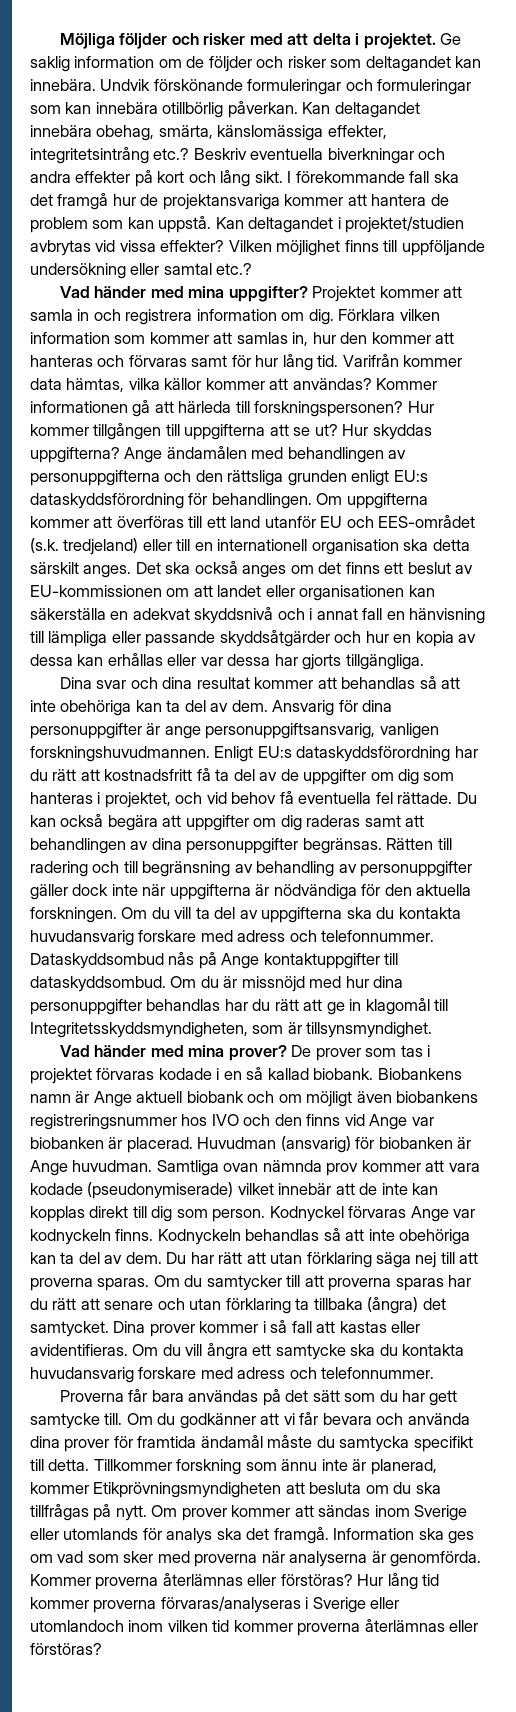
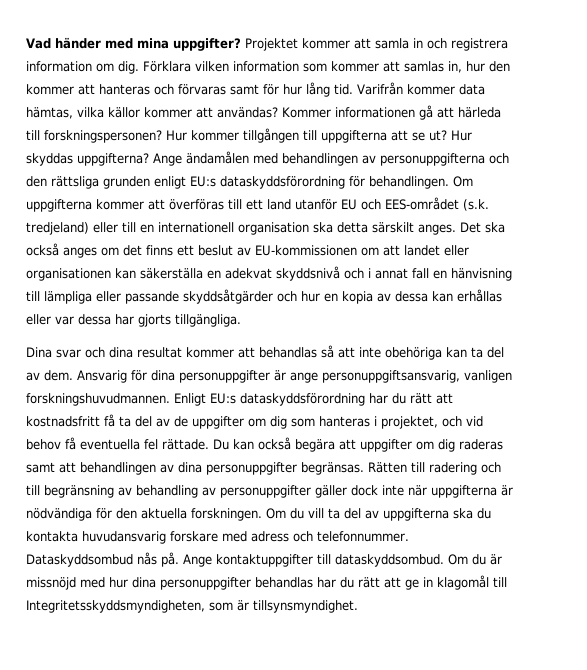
- Möjliga följder och risker med att delta i projektet. Ge saklig information om de följder och risker som deltagandet kan innebära. Undvik förskönande formuleringar och formuleringar som kan innebära otillbörlig påverkan. Kan deltagandet innebära obehag, smärta, känslomässiga effekter, integritetsintrång etc.? Beskriv eventuella biverkningar och andra effekter på kort och lång sikt. I förekommande fall ska det framgå hur de projektansvariga kommer att hantera de problem som kan uppstå. Kan deltagandet i projektet/studien avbrytas vid vissa effekter? Vilken möjlighet finns till uppföljande undersökning eller samtal etc.?
- Dataskyddsombud nås på Ange kontaktuppgifter till dataskyddsombud.
+ Dataskyddsombud nås på. Ange kontaktuppgifter till dataskyddsombud.
- Vad händer med mina prover? De prover som tas i projektet förvaras kodade i en så kallad biobank. Biobankens namn är Ange aktuell biobank och om möjligt även biobankens registreringsnummer hos IVO och den finns vid Ange var biobanken är placerad. Huvudman (ansvarig) för biobanken är Ange huvudman. Samtliga ovan nämnda prov kommer att vara kodade (pseudonymiserade) vilket innebär att de inte kan kopplas direkt till dig som person. Kodnyckel förvaras Ange var kodnyckeln finns. Kodnyckeln behandlas så att inte obehöriga kan ta del av dem. Du har rätt att utan förklaring säga nej till att proverna sparas. Om du samtycker till att proverna sparas har du rätt att senare och utan förklaring ta tillbaka (ångra) det samtycket. Dina prover kommer i så fall att kastas eller avidentifieras. Om du vill ångra ett samtycke ska du kontakta huvudansvarig forskare med adress och telefonnummer.
- Proverna får bara användas på det sätt som du har gett samtycke till. Om du godkänner att vi får bevara och använda dina prover för framtida ändamål måste du samtycka specifikt till detta. Tillkommer forskning som ännu inte är planerad, kommer Etikprövningsmyndigheten att besluta om du ska tillfrågas på nytt. Om prover kommer att sändas inom Sverige eller utomlands för analys ska det framgå. Information ska ges om vad som sker med proverna när analyserna är genomförda. Kommer proverna återlämnas eller förstöras? Hur lång tid kommer proverna förvaras/analyseras i Sverige eller utomlandoch inom vilken tid kommer proverna återlämnas eller förstöras?

